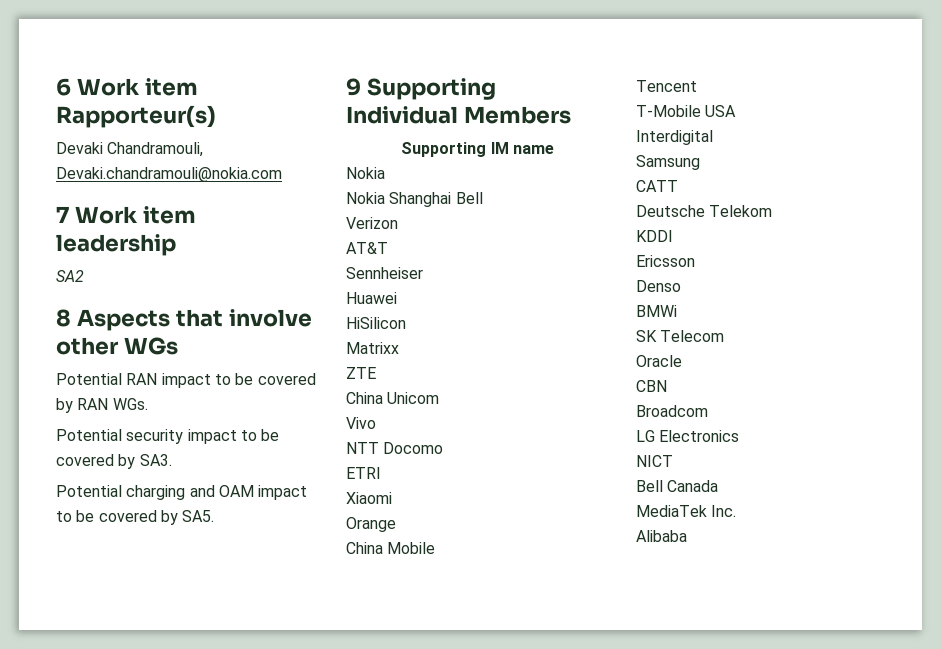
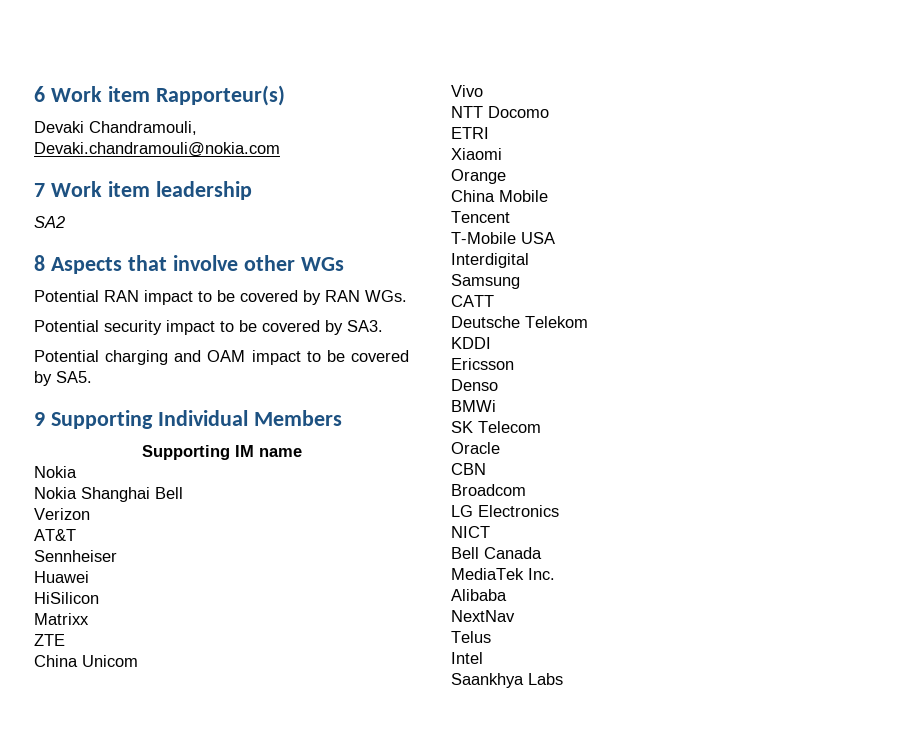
+ NextNav
+ Telus
+ Intel
+ Saankhya Labs

